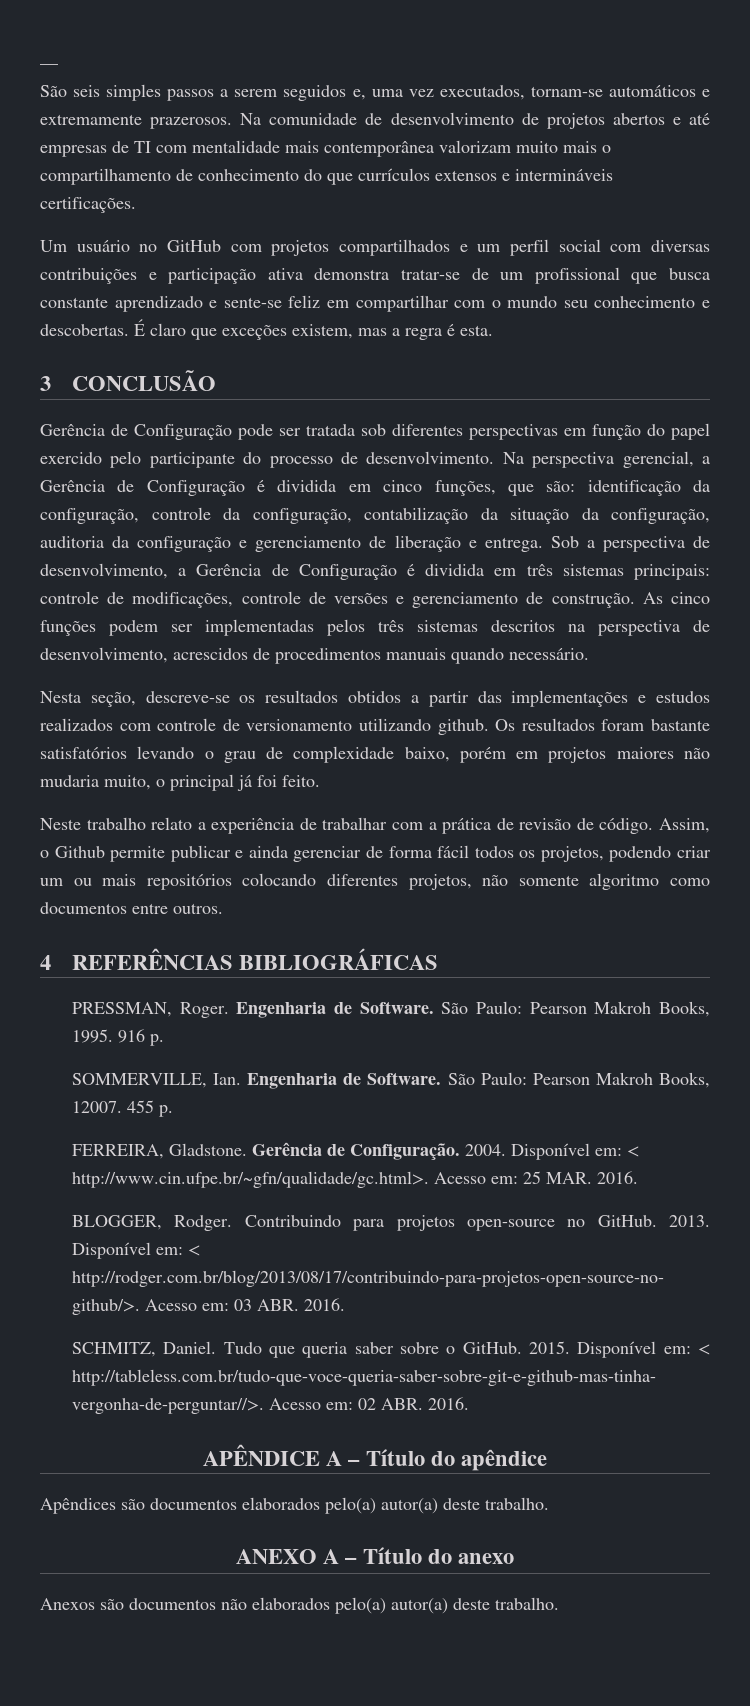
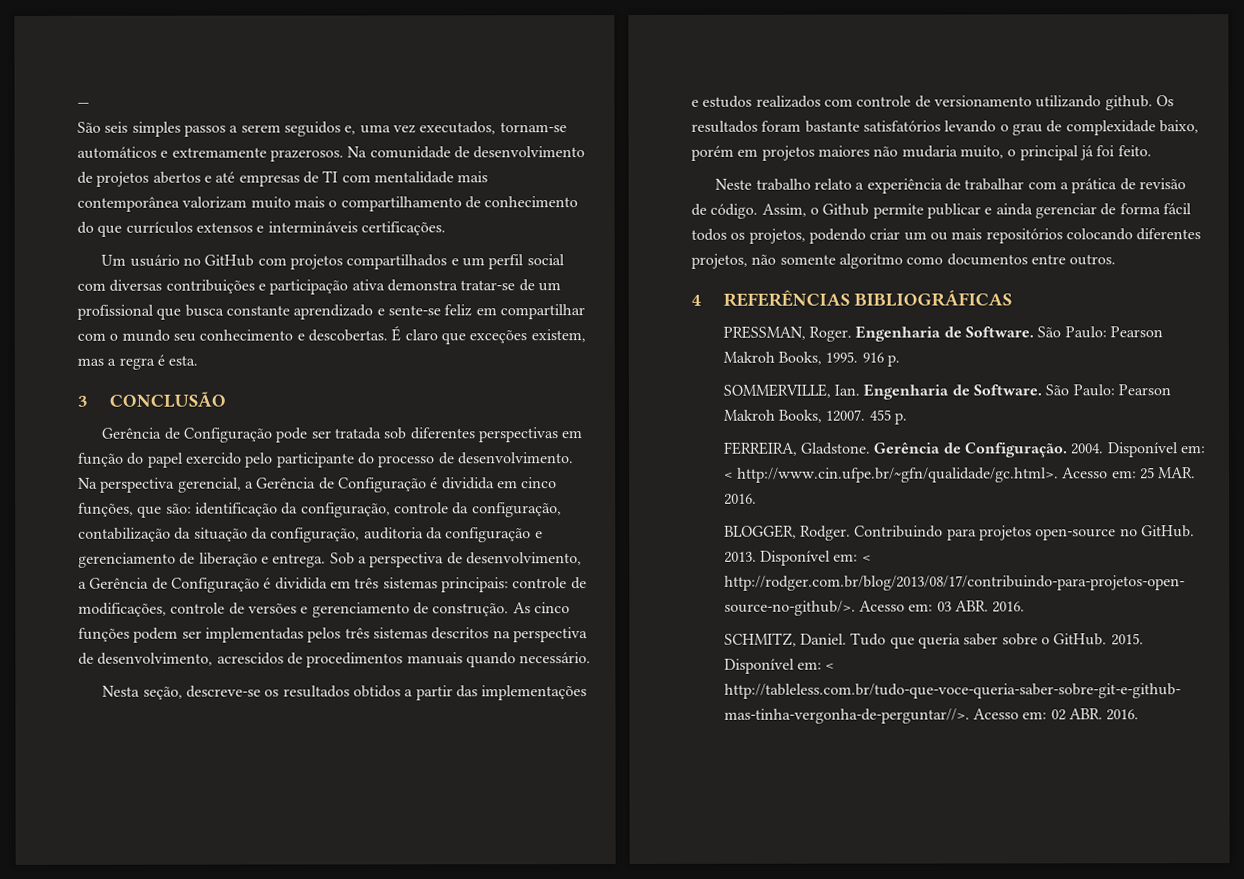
- APÊNDICE A – Título do apêndice
- Apêndices são documentos elaborados pelo(a) autor(a) deste trabalho.
- ANEXO A – Título do anexo
- Anexos são documentos não elaborados pelo(a) autor(a) deste trabalho.

